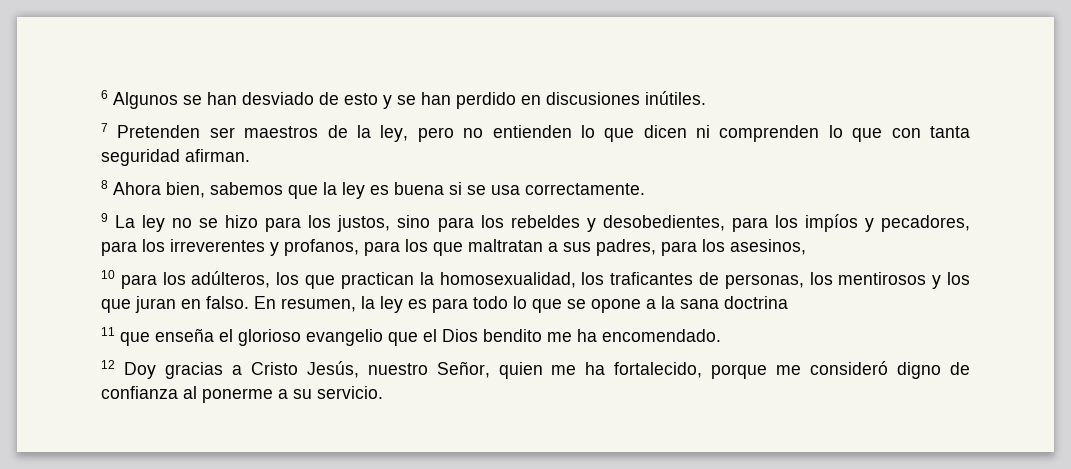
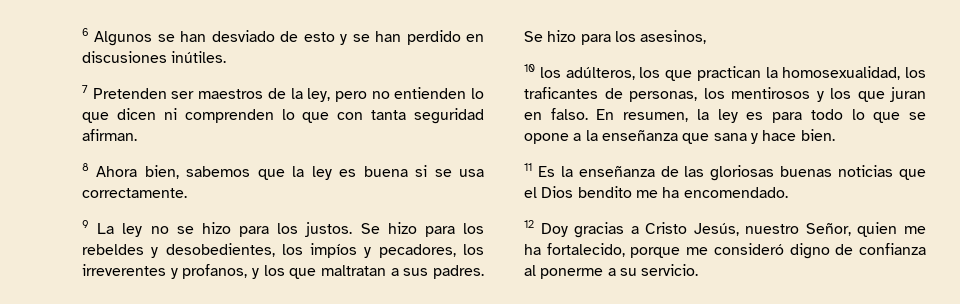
- 9 La ley no se hizo para los justos, sino para los rebeldes y desobedientes, para los impíos y pecadores, para los irreverentes y profanos, para los que maltratan a sus padres, para los asesinos,
+ 9 La ley no se hizo para los justos. Se hizo para los rebeldes y desobedientes, los impíos y pecadores, los irreverentes y profanos, y los que maltratan a sus padres. Se hizo para los asesinos,
- 10 para los adúlteros, los que practican la homosexualidad, los traficantes de personas, los mentirosos y los que juran en falso.
+ 10 los adúlteros, los que practican la homosexualidad, los traficantes de personas, los mentirosos y los que juran en falso.
- En resumen, la ley es para todo lo que se opone a la sana doctrina
- 11 que enseña el glorioso evangelio que el Dios bendito me ha encomendado.
+ En resumen, la ley es para todo lo que se opone a la enseñanza que sana y hace bien.
+ 11 Es la enseñanza de las gloriosas buenas noticias que el Dios bendito me ha encomendado.

